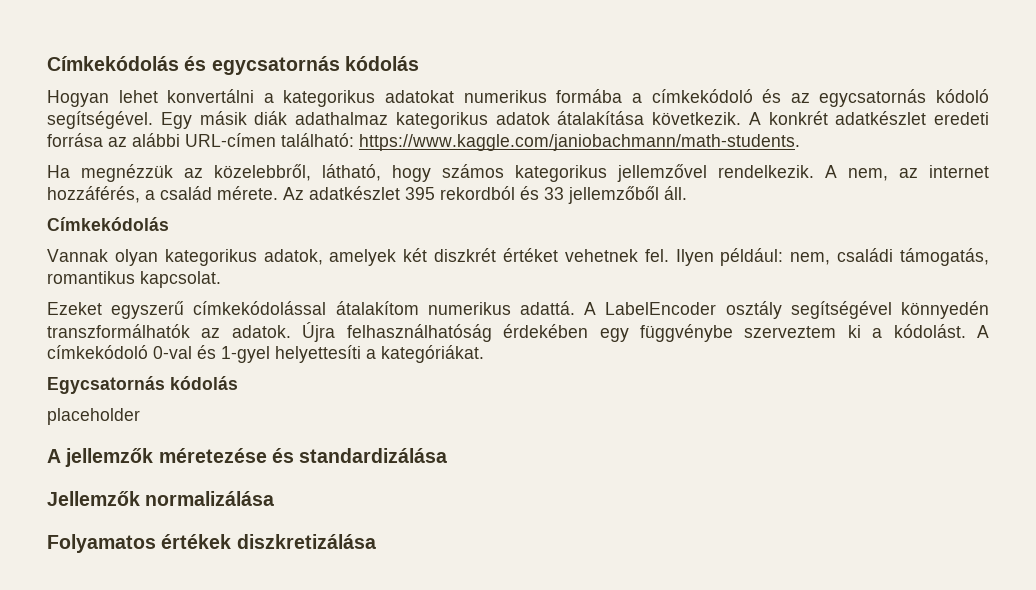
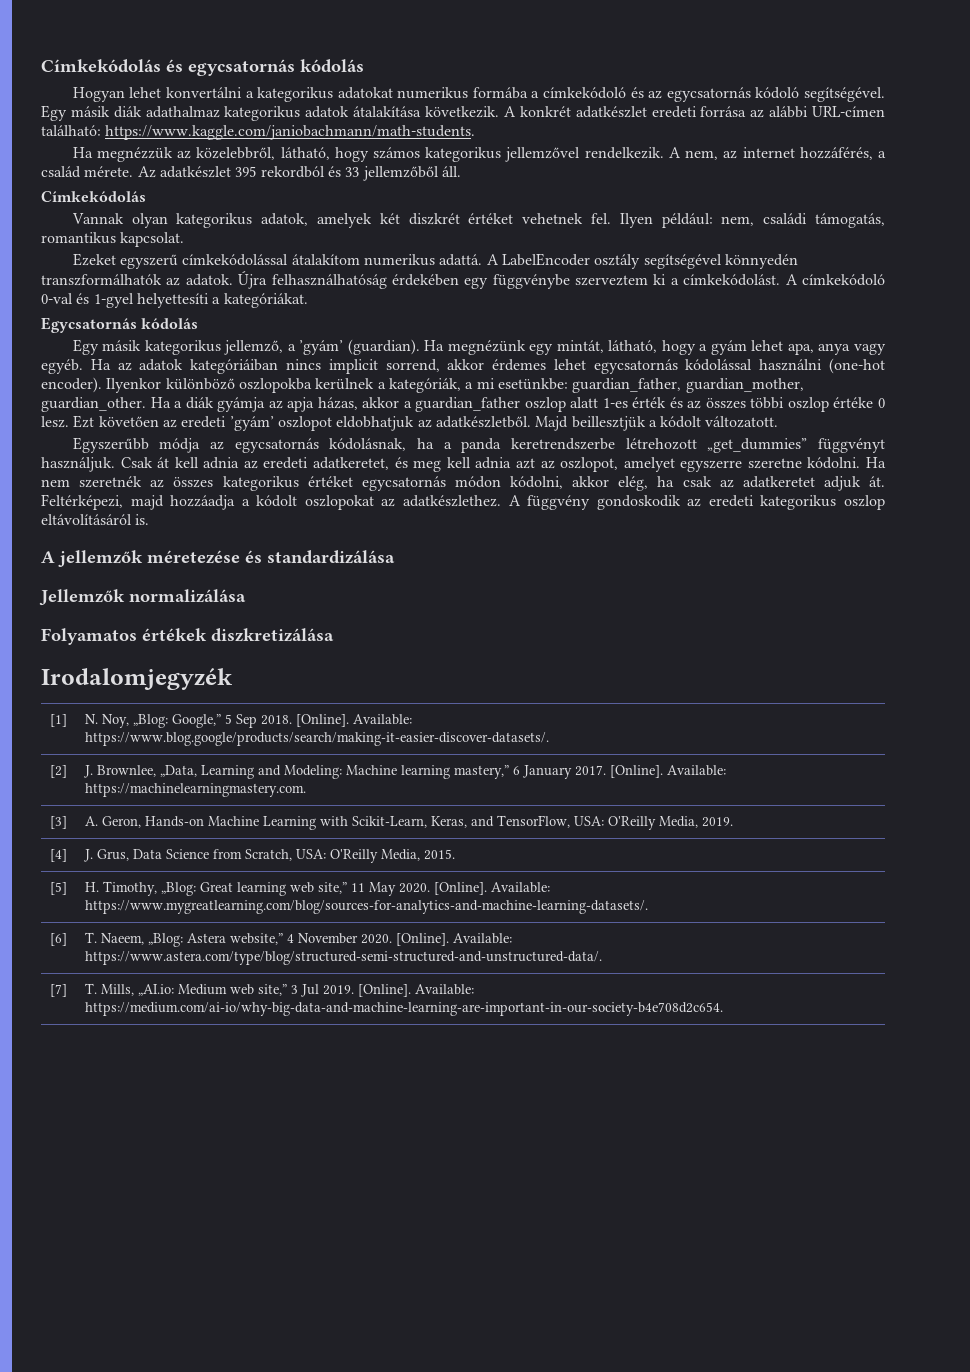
- Újra felhasználhatóság érdekében egy függvénybe szerveztem ki a kódolást.
+ Újra felhasználhatóság érdekében egy függvénybe szerveztem ki a címkekódolást.
- placeholder
+ Egy másik kategorikus jellemző, a ’gyám’ (guardian). Ha megnézünk egy mintát, látható, hogy a gyám lehet apa, anya vagy egyéb. Ha az adatok kategóriáiban nincs implicit sorrend, akkor érdemes lehet egycsatornás kódolással használni (one-hot encoder). Ilyenkor különböző oszlopokba kerülnek a kategóriák, a mi esetünkbe: guardian_father, guardian_mother, guardian_other. Ha a diák gyámja az apja házas, akkor a guardian_father oszlop alatt 1-es érték és az összes többi oszlop értéke 0 lesz. Ezt követően az eredeti ’gyám’ oszlopot eldobhatjuk az adatkészletből. Majd beillesztjük a kódolt változatott.
+ Egyszerűbb módja az egycsatornás kódolásnak, ha a panda keretrendszerbe létrehozott „get_dummies” függvényt használjuk. Csak át kell adnia az eredeti adatkeretet, és meg kell adnia azt az oszlopot, amelyet egyszerre szeretne kódolni. Ha nem szeretnék az összes kategorikus értéket egycsatornás módon kódolni, akkor elég, ha csak az adatkeretet adjuk át. Feltérképezi, majd hozzáadja a kódolt oszlopokat az adatkészlethez. A függvény gondoskodik az eredeti kategorikus oszlop eltávolításáról is.
+ Irodalomjegyzék
+ [1] | N. Noy, „Blog: Google,” 5 Sep 2018. [Online]. Available: https://www.blog.google/products/search/making-it-easier-discover-datasets/.
+ [2] | J. Brownlee, „Data, Learning and Modeling: Machine learning mastery,” 6 January 2017. [Online]. Available: https://machinelearningmastery.com.
+ [3] | A. Geron, Hands-on Machine Learning with Scikit-Learn, Keras, and TensorFlow, USA: O'Reilly Media, 2019.
+ [4] | J. Grus, Data Science from Scratch, USA: O'Reilly Media, 2015.
+ [5] | H. Timothy, „Blog: Great learning web site,” 11 May 2020. [Online]. Available: https://www.mygreatlearning.com/blog/sources-for-analytics-and-machine-learning-datasets/.
+ [6] | T. Naeem, „Blog: Astera website,” 4 November 2020. [Online]. Available: https://www.astera.com/type/blog/structured-semi-structured-and-unstructured-data/.
+ [7] | T. Mills, „AI.io: Medium web site,” 3 Jul 2019. [Online]. Available: https://medium.com/ai-io/why-big-data-and-machine-learning-are-important-in-our-society-b4e708d2c654.

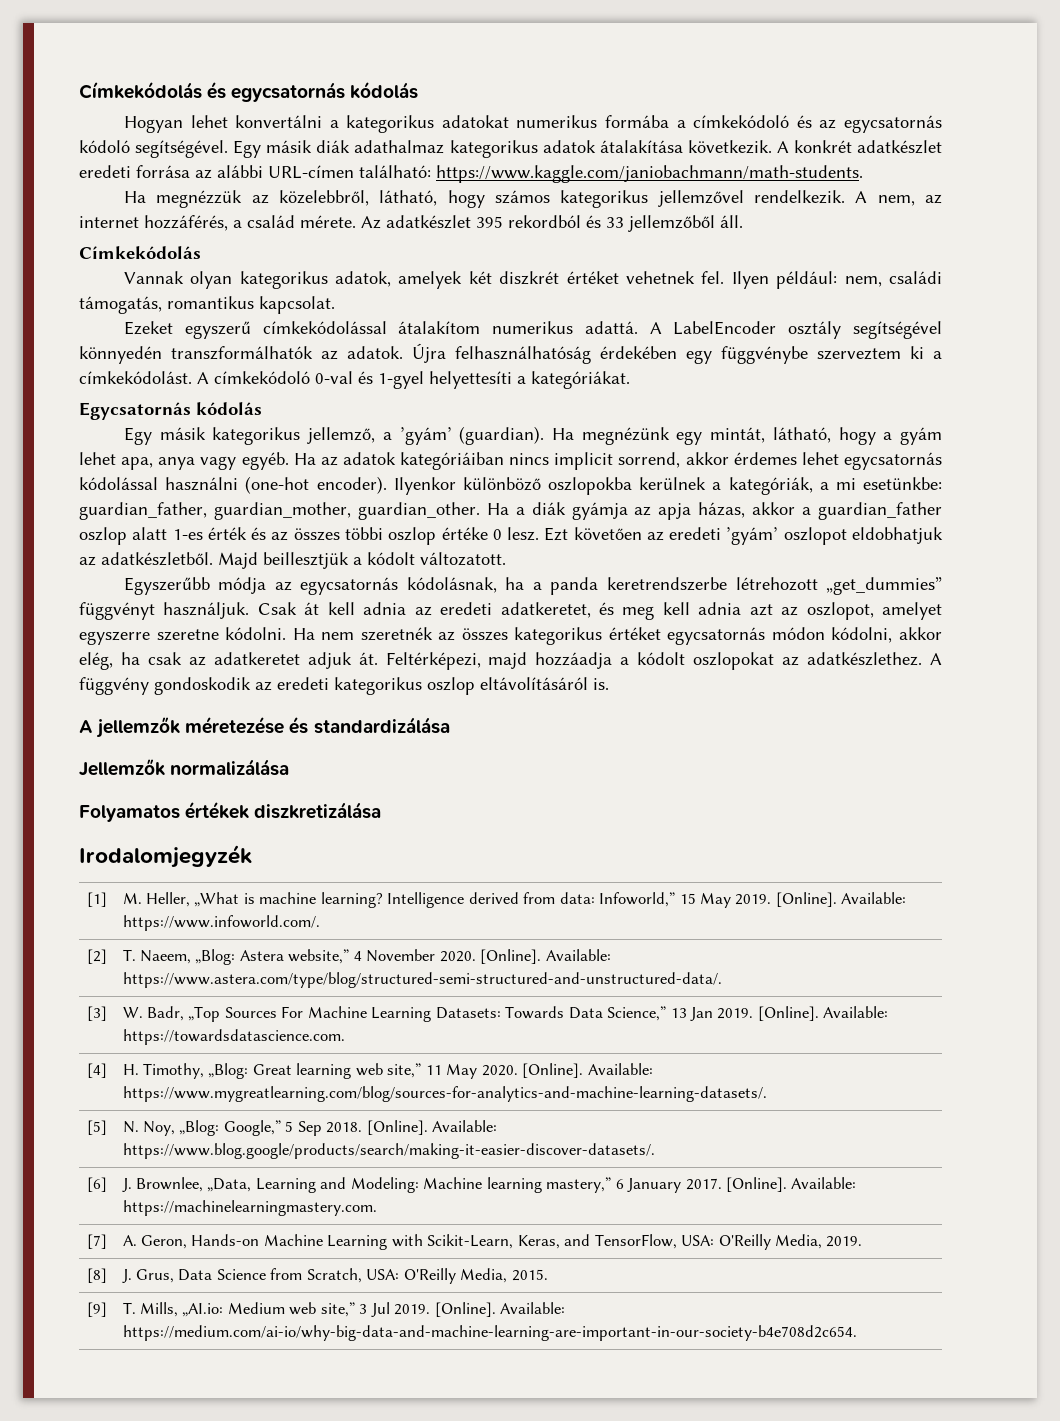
- [1] | N. Noy, „Blog: Google,” 5 Sep 2018. [Online]. Available: https://www.blog.google/products/search/making-it-easier-discover-datasets/.
+ [1] | M. Heller, „What is machine learning? Intelligence derived from data: Infoworld,” 15 May 2019. [Online]. Available: https://www.infoworld.com/.
+ [2] | T. Naeem, „Blog: Astera website,” 4 November 2020. [Online]. Available: https://www.astera.com/type/blog/structured-semi-structured-and-unstructured-data/.
+ [3] | W. Badr, „Top Sources For Machine Learning Datasets: Towards Data Science,” 13 Jan 2019. [Online]. Available: https://towardsdatascience.com.
+ [4] | H. Timothy, „Blog: Great learning web site,” 11 May 2020. [Online]. Available: https://www.mygreatlearning.com/blog/sources-for-analytics-and-machine-learning-datasets/.
+ [5] | N. Noy, „Blog: Google,” 5 Sep 2018. [Online]. Available: https://www.blog.google/products/search/making-it-easier-discover-datasets/.
- [2] | J. Brownlee, „Data, Learning and Modeling: Machine learning mastery,” 6 January 2017. [Online]. Available: https://machinelearningmastery.com.
+ [6] | J. Brownlee, „Data, Learning and Modeling: Machine learning mastery,” 6 January 2017. [Online]. Available: https://machinelearningmastery.com.
- [3] | A. Geron, Hands-on Machine Learning with Scikit-Learn, Keras, and TensorFlow, USA: O'Reilly Media, 2019.
+ [7] | A. Geron, Hands-on Machine Learning with Scikit-Learn, Keras, and TensorFlow, USA: O'Reilly Media, 2019.
- [4] | J. Grus, Data Science from Scratch, USA: O'Reilly Media, 2015.
+ [8] | J. Grus, Data Science from Scratch, USA: O'Reilly Media, 2015.
- [5] | H. Timothy, „Blog: Great learning web site,” 11 May 2020. [Online]. Available: https://www.mygreatlearning.com/blog/sources-for-analytics-and-machine-learning-datasets/.
- [6] | T. Naeem, „Blog: Astera website,” 4 November 2020. [Online]. Available: https://www.astera.com/type/blog/structured-semi-structured-and-unstructured-data/.
- [7] | T. Mills, „AI.io: Medium web site,” 3 Jul 2019. [Online]. Available: https://medium.com/ai-io/why-big-data-and-machine-learning-are-important-in-our-society-b4e708d2c654.
+ [9] | T. Mills, „AI.io: Medium web site,” 3 Jul 2019. [Online]. Available: https://medium.com/ai-io/why-big-data-and-machine-learning-are-important-in-our-society-b4e708d2c654.

